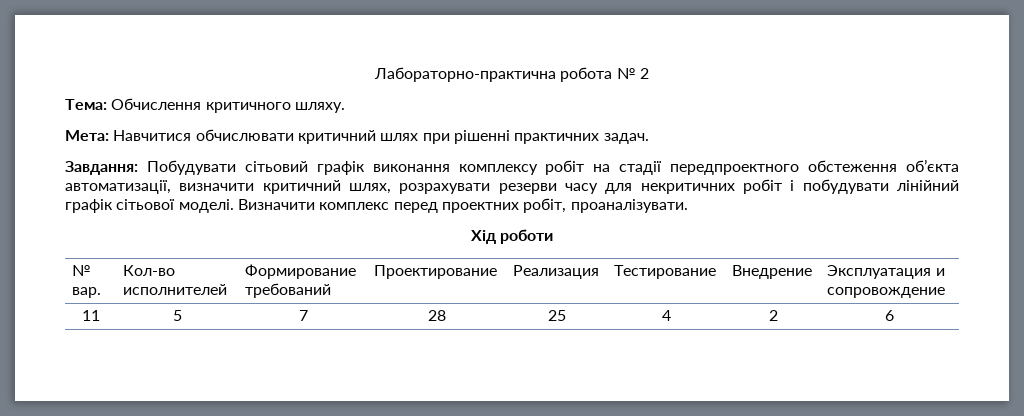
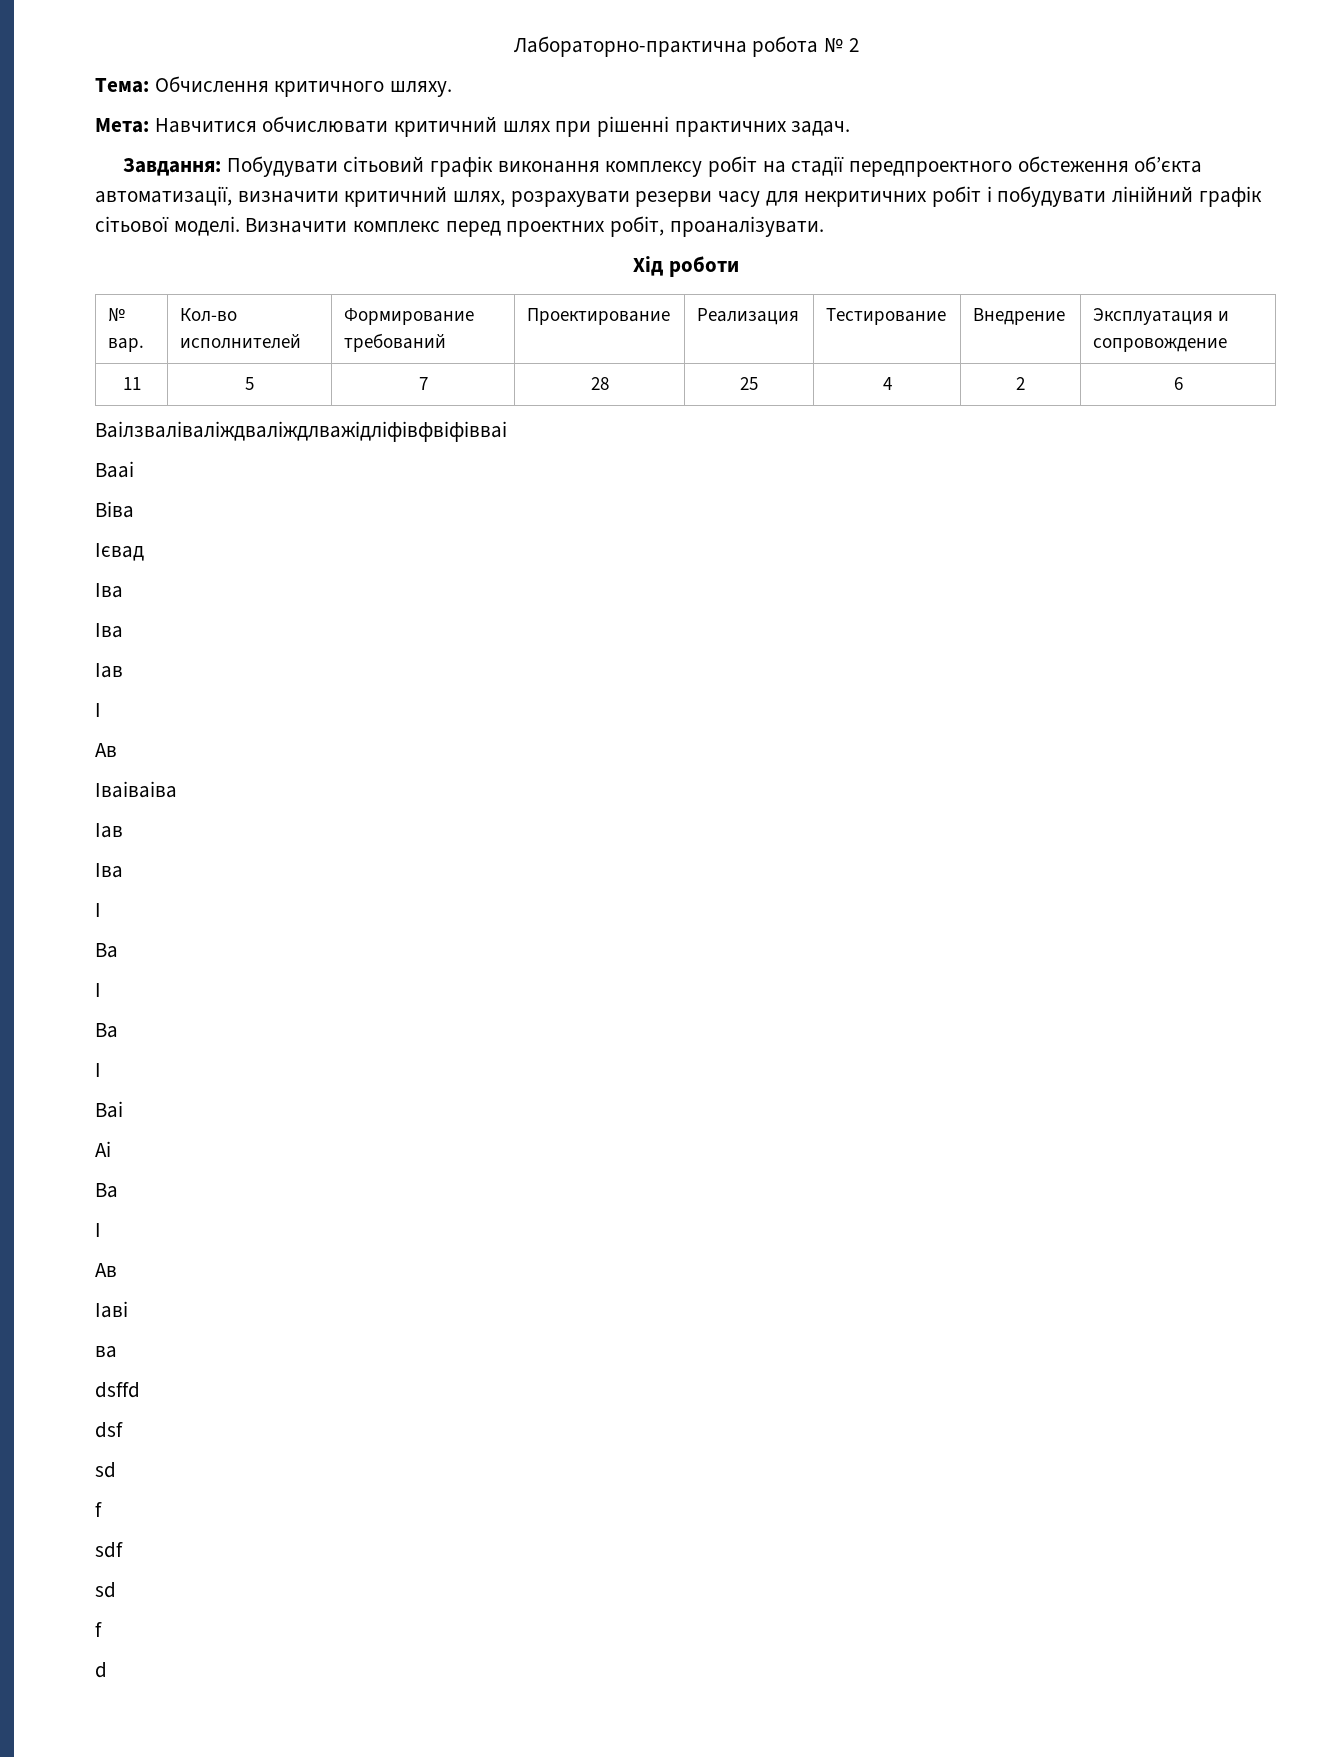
+ Ваілзваліваліждваліждлважідліфівфвіфівваі
+ Вааі
+ Віва
+ Ієвад
+ Іва
+ Іва
+ Іав
+ І
+ Ав
+ Іваіваіва
+ Іав
+ Іва
+ І
+ Ва
+ І
+ Ва
+ І
+ Ваі
+ Аі
+ Ва
+ І
+ Ав
+ Іаві
+ ва
+ dsffd
+ dsf
+ sd
+ f
+ sdf
+ sd
+ f
+ d

